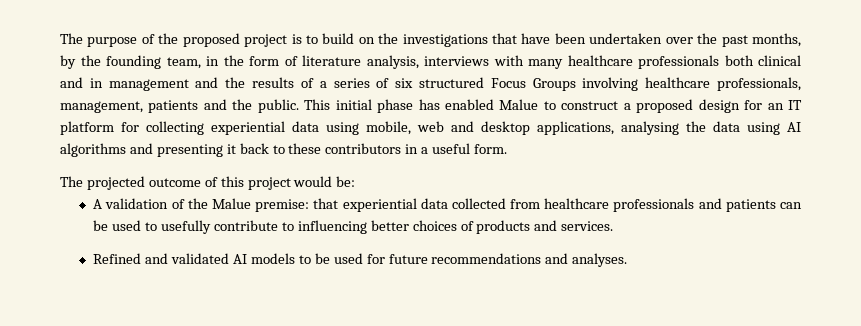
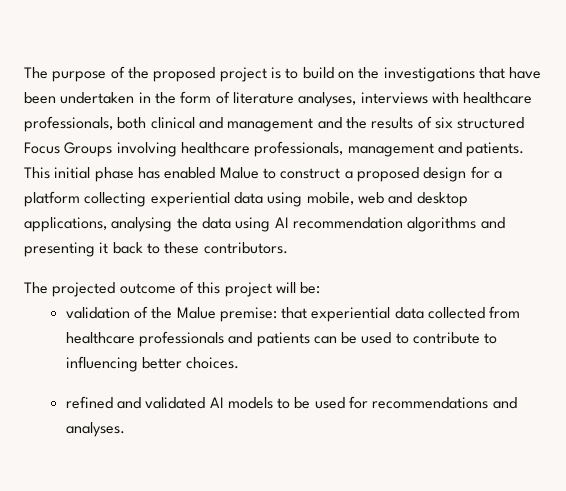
- The purpose of the proposed project is to build on the investigations that have been undertaken over the past months, by the founding team, in the form of literature analysis, interviews with many healthcare professionals both clinical and in management and the results of a series of six structured Focus Groups involving healthcare professionals, management, patients and the public.
+ The purpose of the proposed project is to build on the investigations that have been undertaken in the form of literature analyses, interviews with healthcare professionals, both clinical and management and the results of six structured Focus Groups involving healthcare professionals, management and patients.
- This initial phase has enabled Malue to construct a proposed design for an IT platform for collecting experiential data using mobile, web and desktop applications, analysing the data using AI algorithms and presenting it back to these contributors in a useful form.
+ This initial phase has enabled Malue to construct a proposed design for a platform collecting experiential data using mobile, web and desktop applications, analysing the data using AI recommendation algorithms and presenting it back to these contributors.
- The projected outcome of this project would be:
+ The projected outcome of this project will be:
- A validation of the Malue premise: that experiential data collected from healthcare professionals and patients can be used to usefully contribute to influencing better choices of products and services.
- Refined and validated AI models to be used for future recommendations and analyses.
+ validation of the Malue premise: that experiential data collected from healthcare professionals and patients can be used to contribute to influencing better choices.
+ refined and validated AI models to be used for recommendations and analyses.

